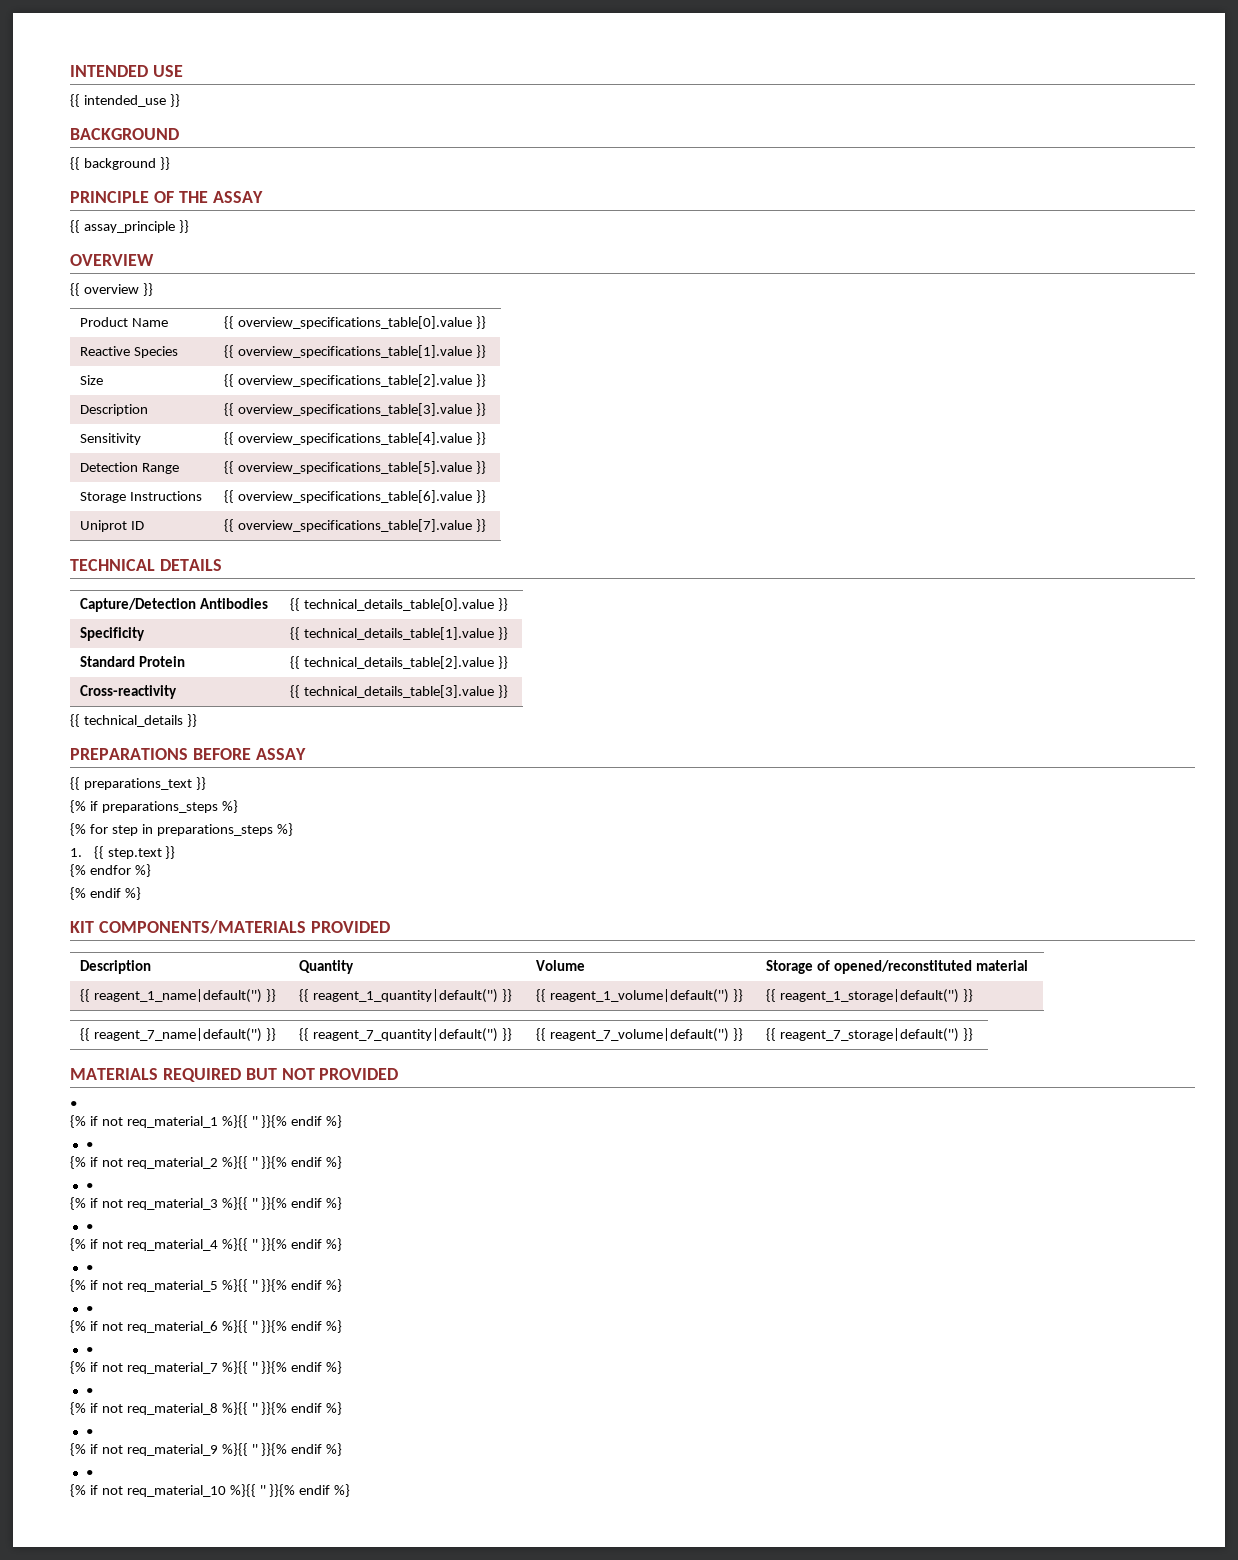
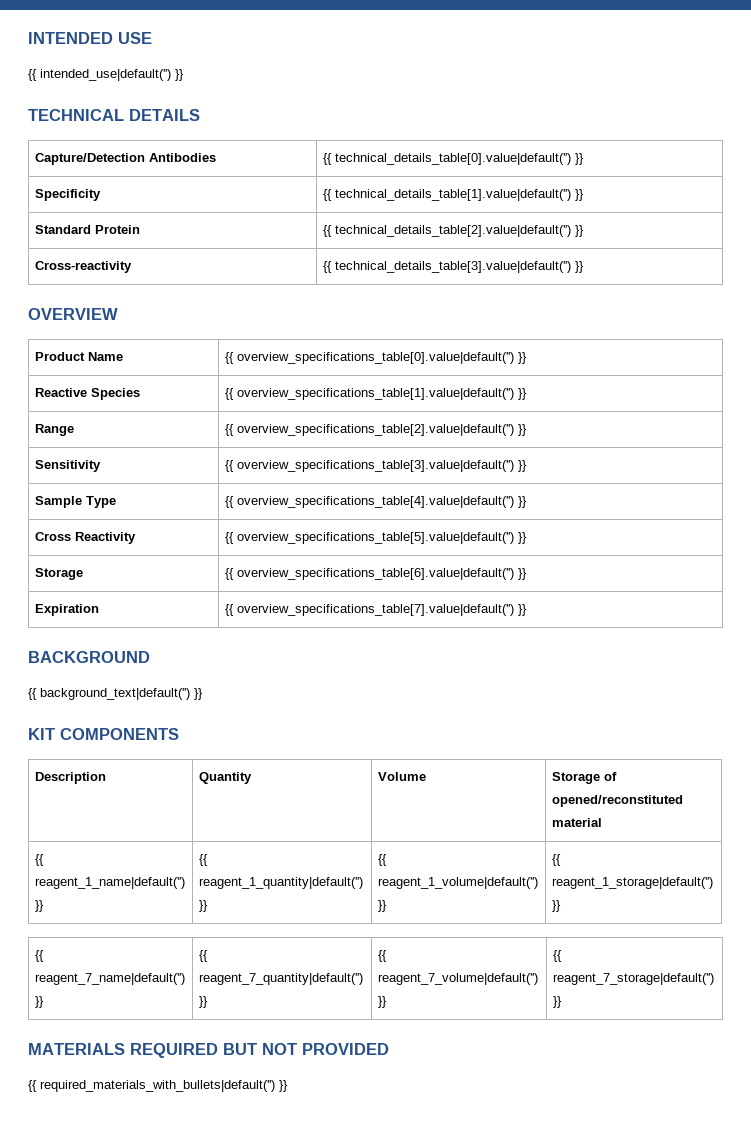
- {{ intended_use }}
- BACKGROUND
- {{ background }}
- PRINCIPLE OF THE ASSAY
- {{ assay_principle }}
- OVERVIEW
- {{ overview }}
- Product Name | {{ overview_specifications_table[0].value }}
- Reactive Species | {{ overview_specifications_table[1].value }}
- Size | {{ overview_specifications_table[2].value }}
- Description | {{ overview_specifications_table[3].value }}
- Sensitivity | {{ overview_specifications_table[4].value }}
- Detection Range | {{ overview_specifications_table[5].value }}
- Storage Instructions | {{ overview_specifications_table[6].value }}
- Uniprot ID | {{ overview_specifications_table[7].value }}
+ {{ intended_use|default('') }}
- Capture/Detection Antibodies | {{ technical_details_table[0].value }}
+ Capture/Detection Antibodies | {{ technical_details_table[0].value|default('') }}
- Specificity | {{ technical_details_table[1].value }}
+ Specificity | {{ technical_details_table[1].value|default('') }}
- Standard Protein | {{ technical_details_table[2].value }}
+ Standard Protein | {{ technical_details_table[2].value|default('') }}
- Cross-reactivity | {{ technical_details_table[3].value }}
- {{ technical_details }}
- PREPARATIONS BEFORE ASSAY
- {{ preparations_text }}
- {% if preparations_steps %}
- {% for step in preparations_steps %}
- 1. {{ step.text }}
- {% endfor %}
- {% endif %}
+ Cross-reactivity | {{ technical_details_table[3].value|default('') }}
+ OVERVIEW
+ Product Name | {{ overview_specifications_table[0].value|default('') }}
+ Reactive Species | {{ overview_specifications_table[1].value|default('') }}
+ Range | {{ overview_specifications_table[2].value|default('') }}
+ Sensitivity | {{ overview_specifications_table[3].value|default('') }}
+ Sample Type | {{ overview_specifications_table[4].value|default('') }}
+ Cross Reactivity | {{ overview_specifications_table[5].value|default('') }}
+ Storage | {{ overview_specifications_table[6].value|default('') }}
+ Expiration | {{ overview_specifications_table[7].value|default('') }}
+ BACKGROUND
+ {{ background_text|default('') }}
- KIT COMPONENTS/MATERIALS PROVIDED
+ KIT COMPONENTS
  MATERIALS REQUIRED BUT NOT PROVIDED
- •
- {% if not req_material_1 %}{{ '' }}{% endif %}
- •
- {% if not req_material_2 %}{{ '' }}{% endif %}
- •
- {% if not req_material_3 %}{{ '' }}{% endif %}
- •
- {% if not req_material_4 %}{{ '' }}{% endif %}
- •
- {% if not req_material_5 %}{{ '' }}{% endif %}
- •
- {% if not req_material_6 %}{{ '' }}{% endif %}
- •
- {% if not req_material_7 %}{{ '' }}{% endif %}
- •
- {% if not req_material_8 %}{{ '' }}{% endif %}
- •
- {% if not req_material_9 %}{{ '' }}{% endif %}
- •
- {% if not req_material_10 %}{{ '' }}{% endif %}
+ {{ required_materials_with_bullets|default('') }}

